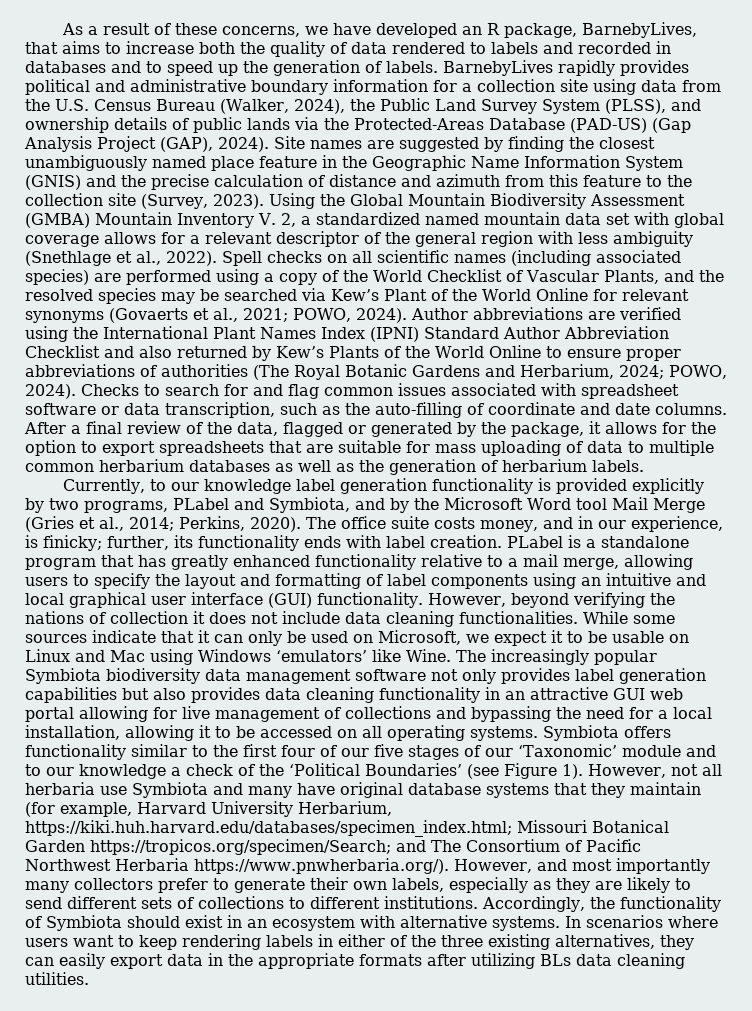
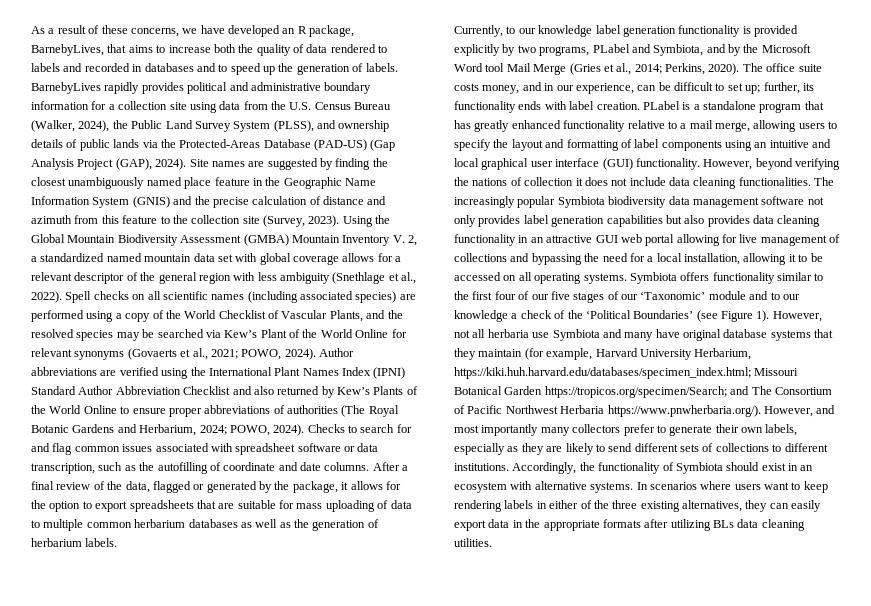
- Checks to search for and flag common issues associated with spreadsheet software or data transcription, such as the auto-filling of coordinate and date columns.
+ Checks to search for and flag common issues associated with spreadsheet software or data transcription, such as the autofilling of coordinate and date columns.
- The office suite costs money, and in our experience, is finicky; further, its functionality ends with label creation.
+ The office suite costs money, and in our experience, can be difficult to set up; further, its functionality ends with label creation.
- While some sources indicate that it can only be used on Microsoft, we expect it to be usable on Linux and Mac using Windows ‘emulators’ like Wine.

